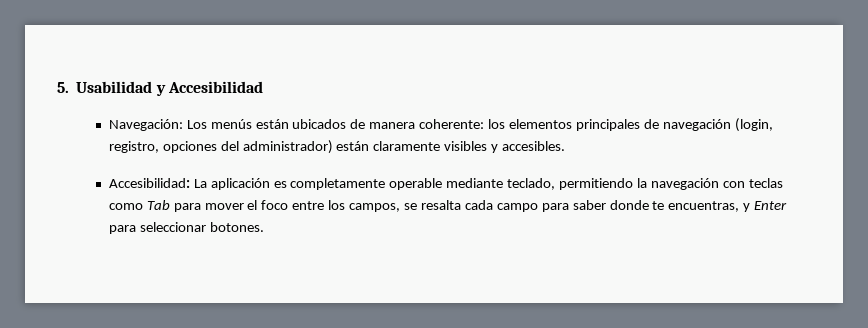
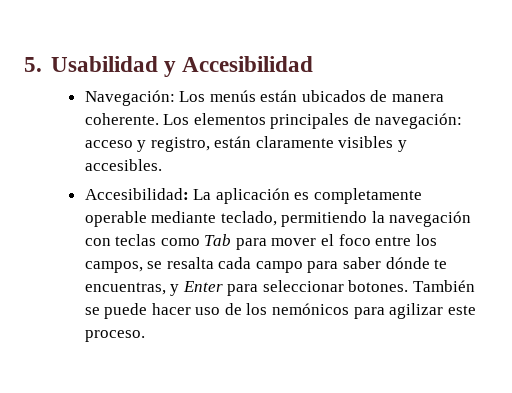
- Navegación: Los menús están ubicados de manera coherente: los elementos principales de navegación (login, registro, opciones del administrador) están claramente visibles y accesibles.
+ Navegación: Los menús están ubicados de manera coherente. Los elementos principales de navegación: acceso y registro, están claramente visibles y accesibles.
- Accesibilidad: La aplicación es completamente operable mediante teclado, permitiendo la navegación con teclas como Tab para mover el foco entre los campos, se resalta cada campo para saber donde te encuentras, y Enter para seleccionar botones.
+ Accesibilidad: La aplicación es completamente operable mediante teclado, permitiendo la navegación con teclas como Tab para mover el foco entre los campos, se resalta cada campo para saber dónde te encuentras, y Enter para seleccionar botones.
+ También se puede hacer uso de los nemónicos para agilizar este proceso.

